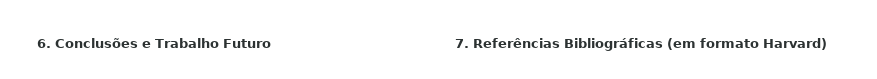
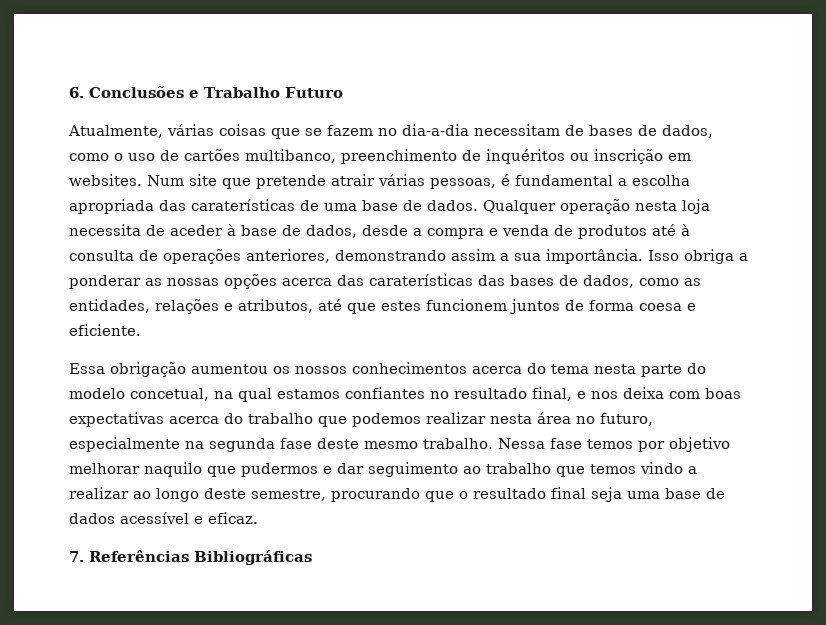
+ Atualmente, várias coisas que se fazem no dia-a-dia necessitam de bases de dados, como o uso de cartões multibanco, preenchimento de inquéritos ou inscrição em websites. Num site que pretende atrair várias pessoas, é fundamental a escolha apropriada das caraterísticas de uma base de dados. Qualquer operação nesta loja necessita de aceder à base de dados, desde a compra e venda de produtos até à consulta de operações anteriores, demonstrando assim a sua importância. Isso obriga a ponderar as nossas opções acerca das caraterísticas das bases de dados, como as entidades, relações e atributos, até que estes funcionem juntos de forma coesa e eficiente.
+ Essa obrigação aumentou os nossos conhecimentos acerca do tema nesta parte do modelo concetual, na qual estamos confiantes no resultado final, e nos deixa com boas expectativas acerca do trabalho que podemos realizar nesta área no futuro, especialmente na segunda fase deste mesmo trabalho. Nessa fase temos por objetivo melhorar naquilo que pudermos e dar seguimento ao trabalho que temos vindo a realizar ao longo deste semestre, procurando que o resultado final seja uma base de dados acessível e eficaz.
- 7. Referências Bibliográficas (em formato Harvard)
+ 7. Referências Bibliográficas

